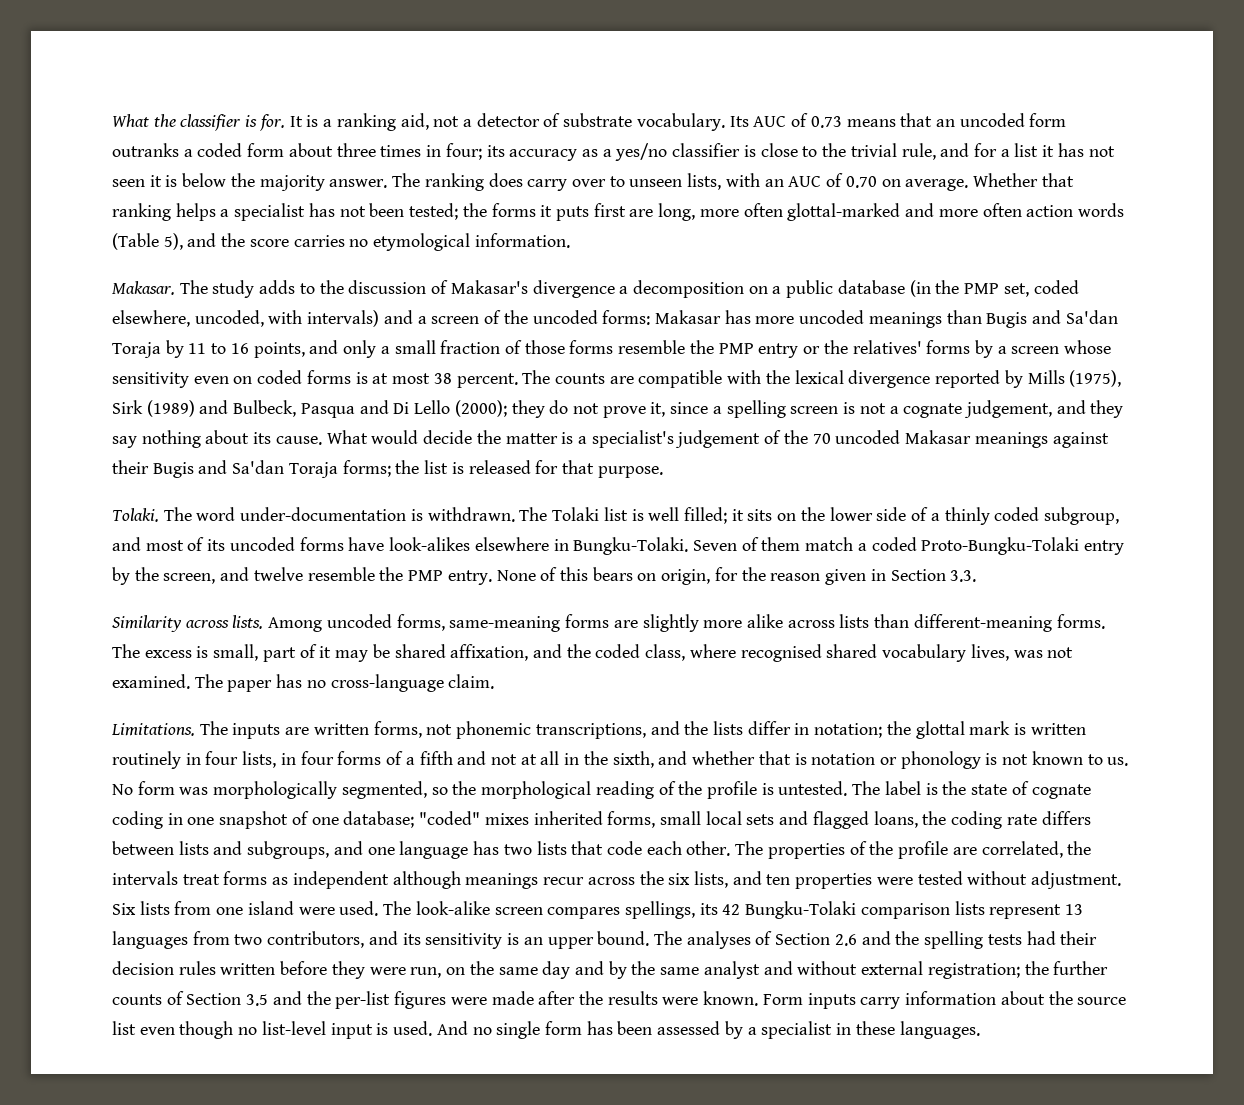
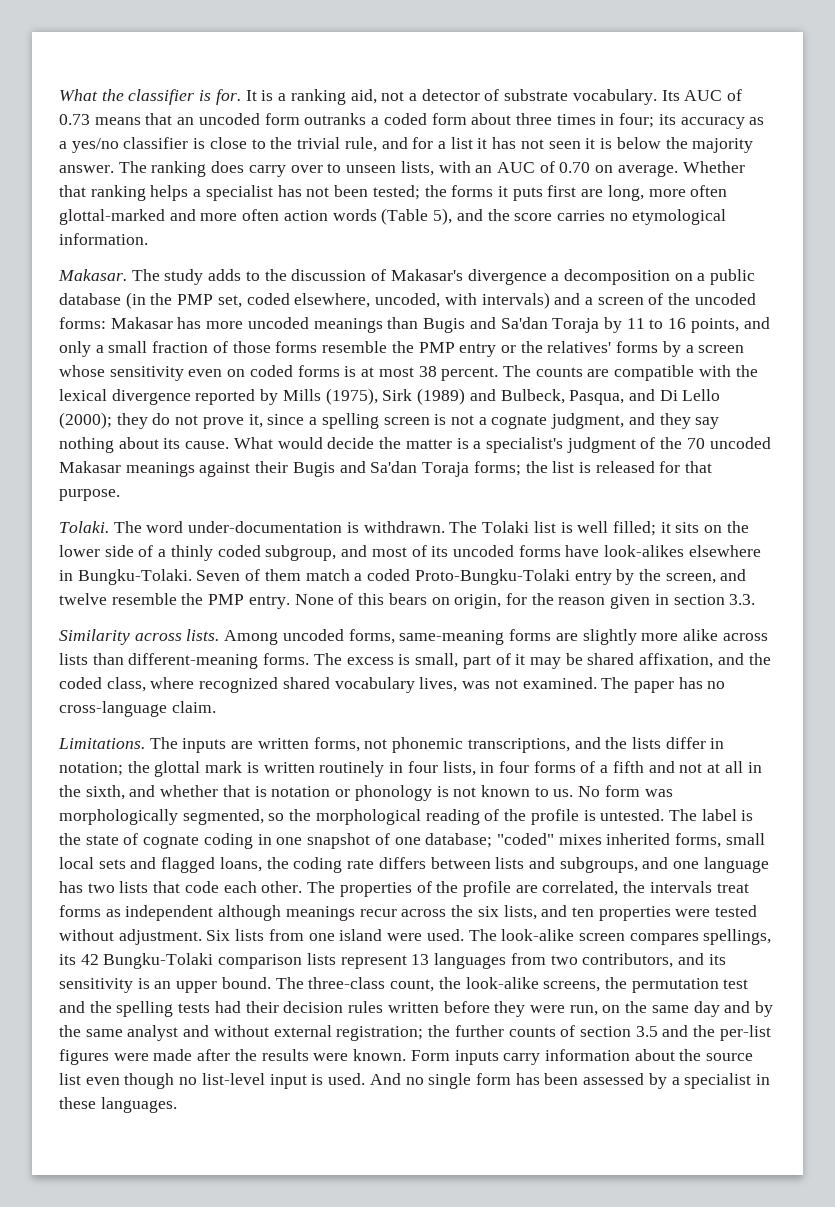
- The counts are compatible with the lexical divergence reported by Mills (1975), Sirk (1989) and Bulbeck, Pasqua and Di Lello (2000); they do not prove it, since a spelling screen is not a cognate judgement, and they say nothing about its cause.
+ The counts are compatible with the lexical divergence reported by Mills (1975), Sirk (1989) and Bulbeck, Pasqua, and Di Lello (2000); they do not prove it, since a spelling screen is not a cognate judgment, and they say nothing about its cause.
- What would decide the matter is a specialist's judgement of the 70 uncoded Makasar meanings against their Bugis and Sa'dan Toraja forms; the list is released for that purpose.
+ What would decide the matter is a specialist's judgment of the 70 uncoded Makasar meanings against their Bugis and Sa'dan Toraja forms; the list is released for that purpose.
- None of this bears on origin, for the reason given in Section 3.3.
+ None of this bears on origin, for the reason given in section 3.3.
- The excess is small, part of it may be shared affixation, and the coded class, where recognised shared vocabulary lives, was not examined.
+ The excess is small, part of it may be shared affixation, and the coded class, where recognized shared vocabulary lives, was not examined.
- The analyses of Section 2.6 and the spelling tests had their decision rules written before they were run, on the same day and by the same analyst and without external registration; the further counts of Section 3.5 and the per-list figures were made after the results were known.
+ The three-class count, the look-alike screens, the permutation test and the spelling tests had their decision rules written before they were run, on the same day and by the same analyst and without external registration; the further counts of section 3.5 and the per-list figures were made after the results were known.

